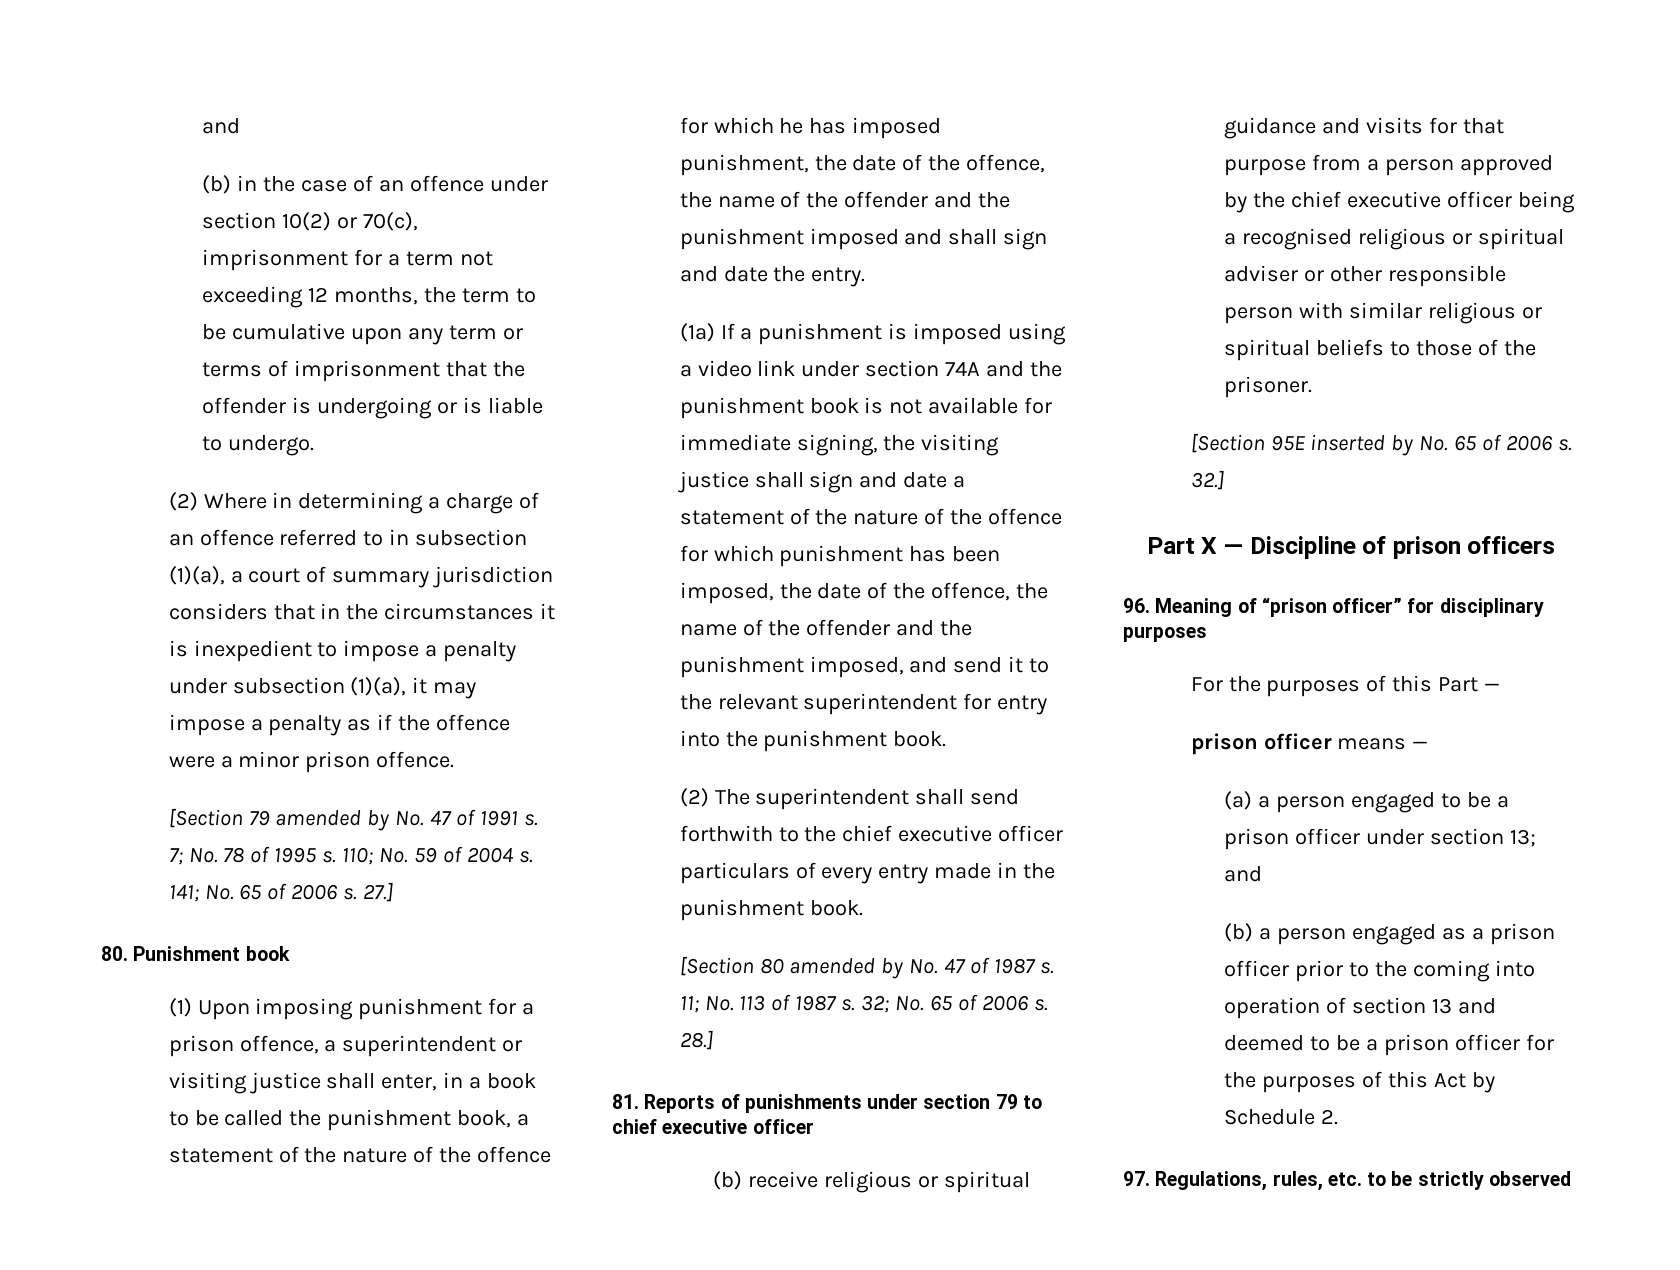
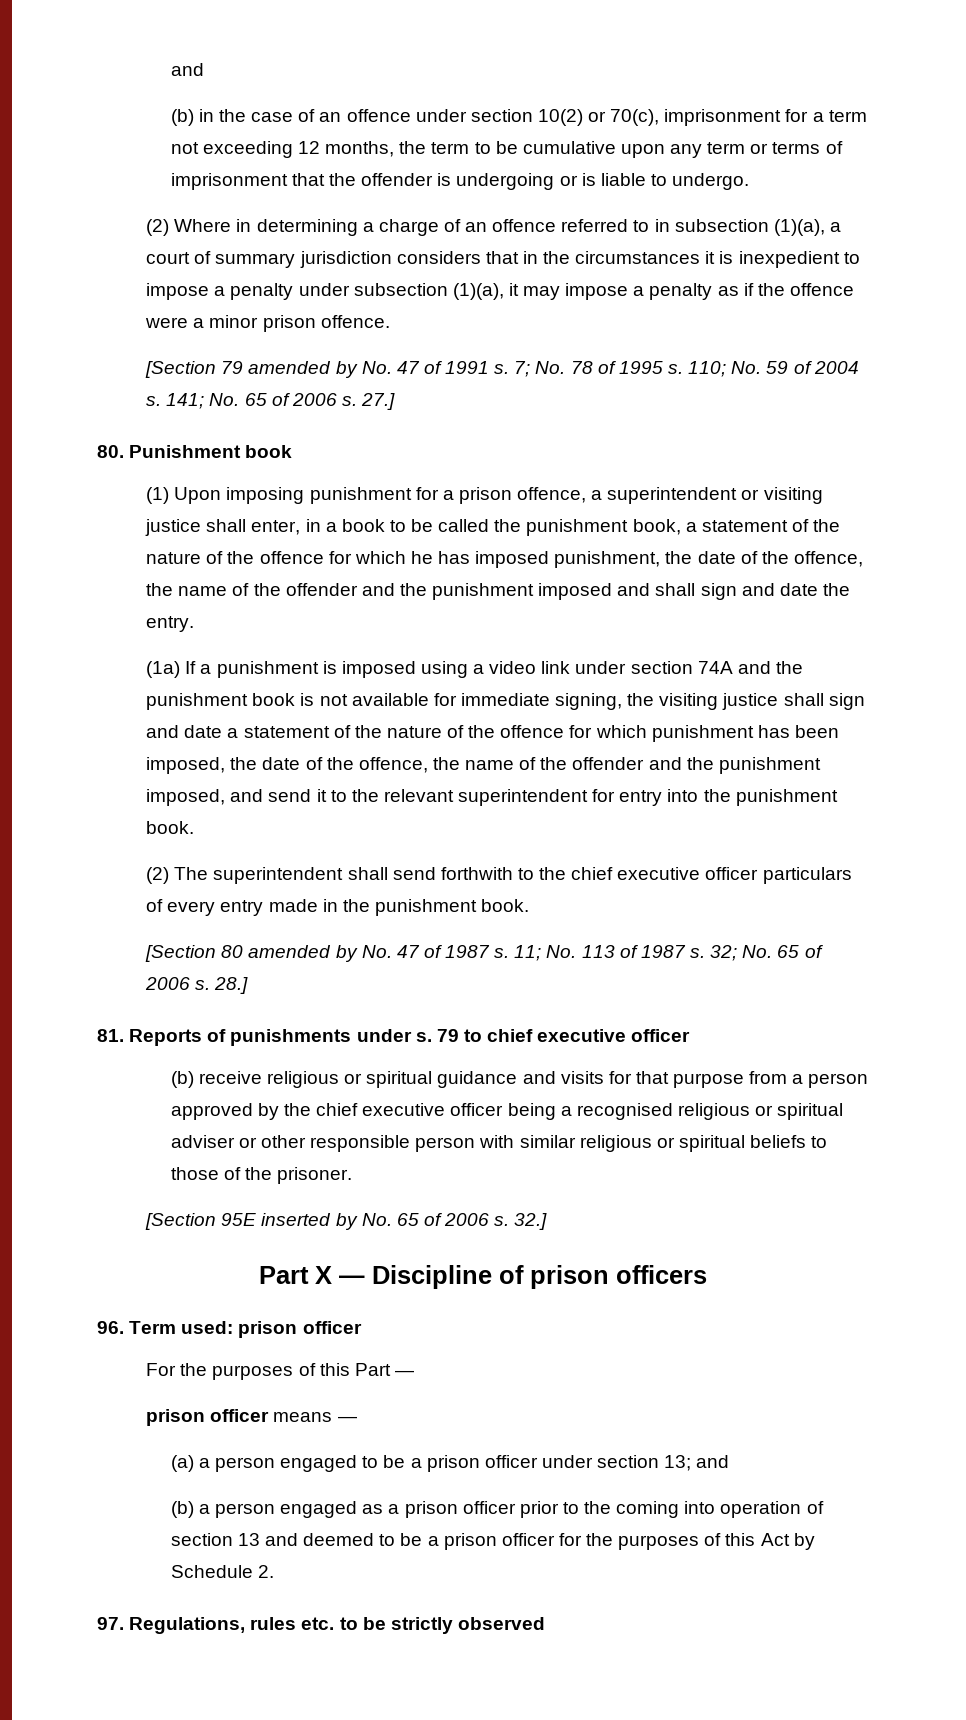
- 81. Reports of punishments under section 79 to chief executive officer
+ 81. Reports of punishments under s. 79 to chief executive officer
- 96. Meaning of “prison officer” for disciplinary purposes
+ 96. Term used: prison officer
- 97. Regulations, rules, etc. to be strictly observed
+ 97. Regulations, rules etc. to be strictly observed

